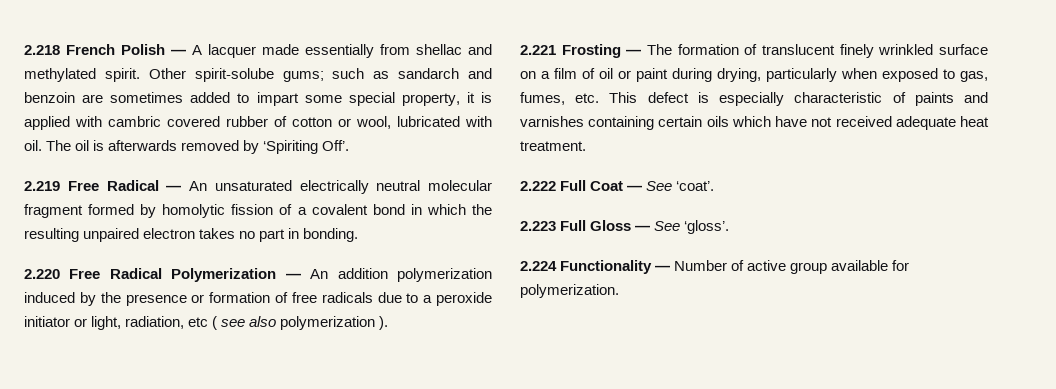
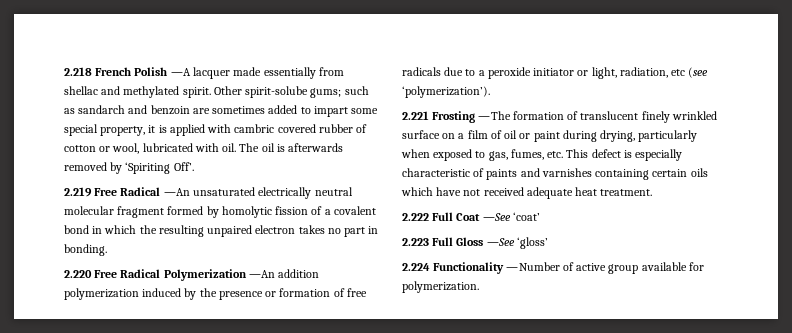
- 2.220 Free Radical Polymerization ― An addition polymerization induced by the presence or formation of free radicals due to a peroxide initiator or light, radiation, etc ( see also polymerization ).
+ 2.220 Free Radical Polymerization ― An addition polymerization induced by the presence or formation of free radicals due to a peroxide initiator or light, radiation, etc (see ‘polymerization’).
- 2.222 Full Coat ― See ‘coat’.
+ 2.222 Full Coat ― See ‘coat’
- 2.223 Full Gloss ― See ‘gloss’.
+ 2.223 Full Gloss ― See ‘gloss’

